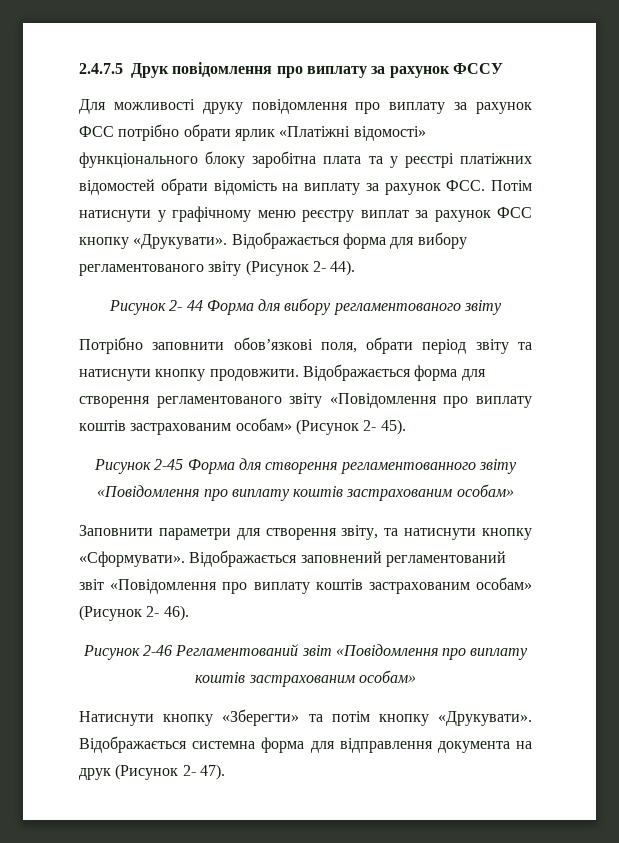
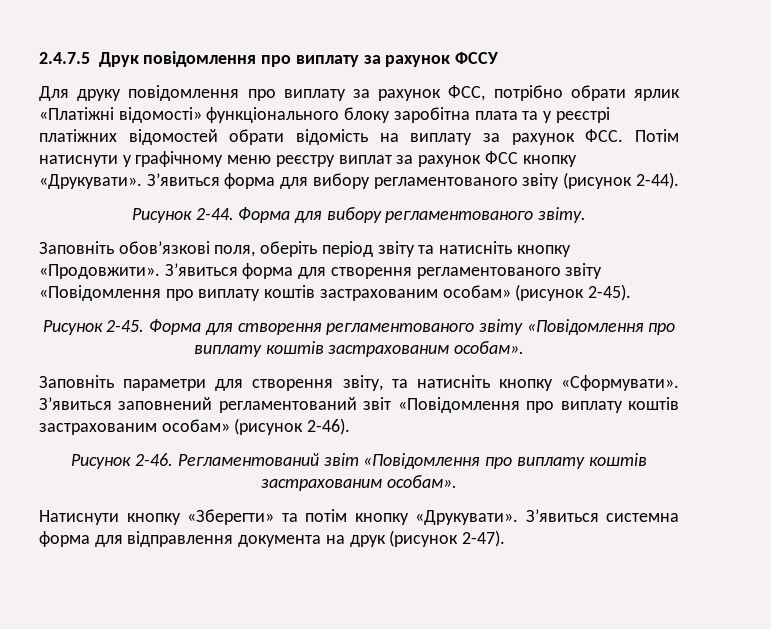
- Для можливості друку повідомлення про виплату за рахунок ФСС потрібно обрати ярлик «Платіжні відомості» функціонального блоку заробітна плата та у реєстрі платіжних відомостей обрати відомість на виплату за рахунок ФСС. Потім натиснути у графічному меню реєстру виплат за рахунок ФСС кнопку «Друкувати».
+ Для друку повідомлення про виплату за рахунок ФСС, потрібно обрати ярлик «Платіжні відомості» функціонального блоку заробітна плата та у реєстрі платіжних відомостей обрати відомість на виплату за рахунок ФСС. Потім натиснути у графічному меню реєстру виплат за рахунок ФСС кнопку «Друкувати».
- Відображається форма для вибору регламентованого звіту (Рисунок 2- 44).
- Рисунок 2- 44 Форма для вибору регламентованого звіту
- Потрібно заповнити обов’язкові поля, обрати період звіту та натиснути кнопку продовжити. Відображається форма для створення регламентованого звіту «Повідомлення про виплату коштів застрахованим особам» (Рисунок 2- 45).
- Рисунок 2-45 Форма для створення регламентованного звіту «Повідомлення про виплату коштів застрахованим особам»
- Заповнити параметри для створення звіту, та натиснути кнопку «Сформувати».
+ З’явиться форма для вибору регламентованого звіту (рисунок 2-44).
+ Рисунок 2-44. Форма для вибору регламентованого звіту.
+ Заповніть обов’язкові поля, оберіть період звіту та натисніть кнопку «Продовжити». З’явиться форма для створення регламентованого звіту «Повідомлення про виплату коштів застрахованим особам» (рисунок 2-45).
+ Рисунок 2-45. Форма для створення регламентованого звіту «Повідомлення про виплату коштів застрахованим особам».
+ Заповніть параметри для створення звіту, та натисніть кнопку «Сформувати».
- Відображається заповнений регламентований звіт «Повідомлення про виплату коштів застрахованим особам» (Рисунок 2- 46).
- Рисунок 2-46 Регламентований звіт «Повідомлення про виплату коштів застрахованим особам»
+ З’явиться заповнений регламентований звіт «Повідомлення про виплату коштів застрахованим особам» (рисунок 2-46).
+ Рисунок 2-46. Регламентований звіт «Повідомлення про виплату коштів застрахованим особам».
- Відображається системна форма для відправлення документа на друк (Рисунок 2- 47).
+ З’явиться системна форма для відправлення документа на друк (рисунок 2-47).

